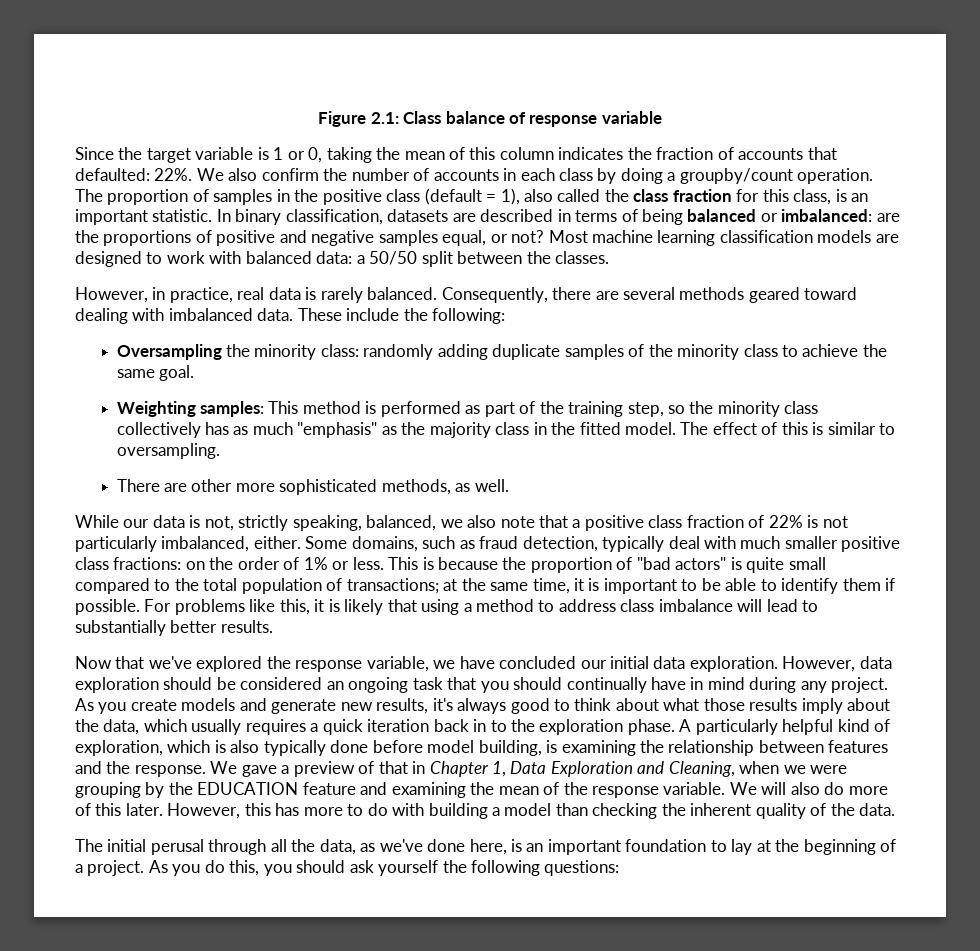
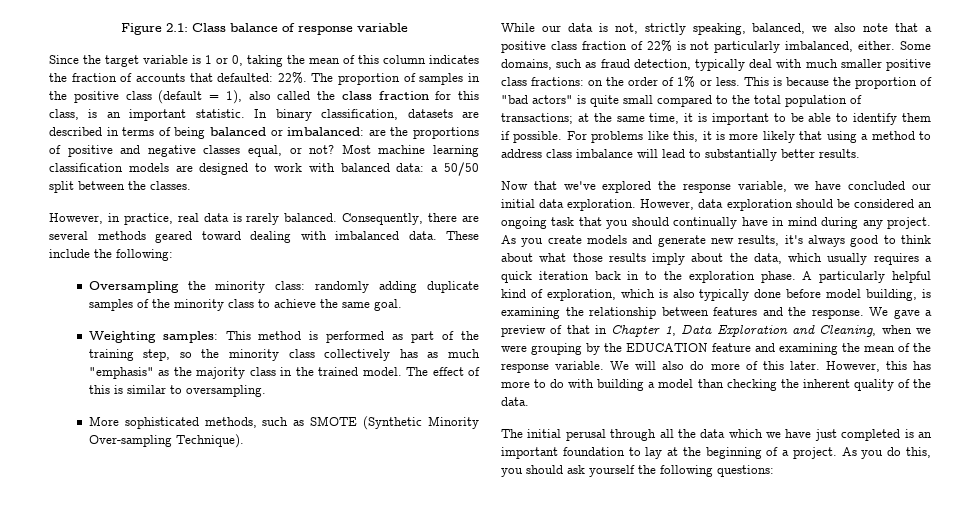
- We also confirm the number of accounts in each class by doing a groupby/count operation.
- In binary classification, datasets are described in terms of being balanced or imbalanced: are the proportions of positive and negative samples equal, or not?
+ In binary classification, datasets are described in terms of being balanced or imbalanced: are the proportions of positive and negative classes equal, or not?
- Weighting samples: This method is performed as part of the training step, so the minority class collectively has as much "emphasis" as the majority class in the fitted model.
+ Weighting samples: This method is performed as part of the training step, so the minority class collectively has as much "emphasis" as the majority class in the trained model.
- There are other more sophisticated methods, as well.
+ More sophisticated methods, such as SMOTE (Synthetic Minority Over-sampling Technique).
- For problems like this, it is likely that using a method to address class imbalance will lead to substantially better results.
+ For problems like this, it is more likely that using a method to address class imbalance will lead to substantially better results.
- The initial perusal through all the data, as we've done here, is an important foundation to lay at the beginning of a project.
+ The initial perusal through all the data which we have just completed is an important foundation to lay at the beginning of a project.

